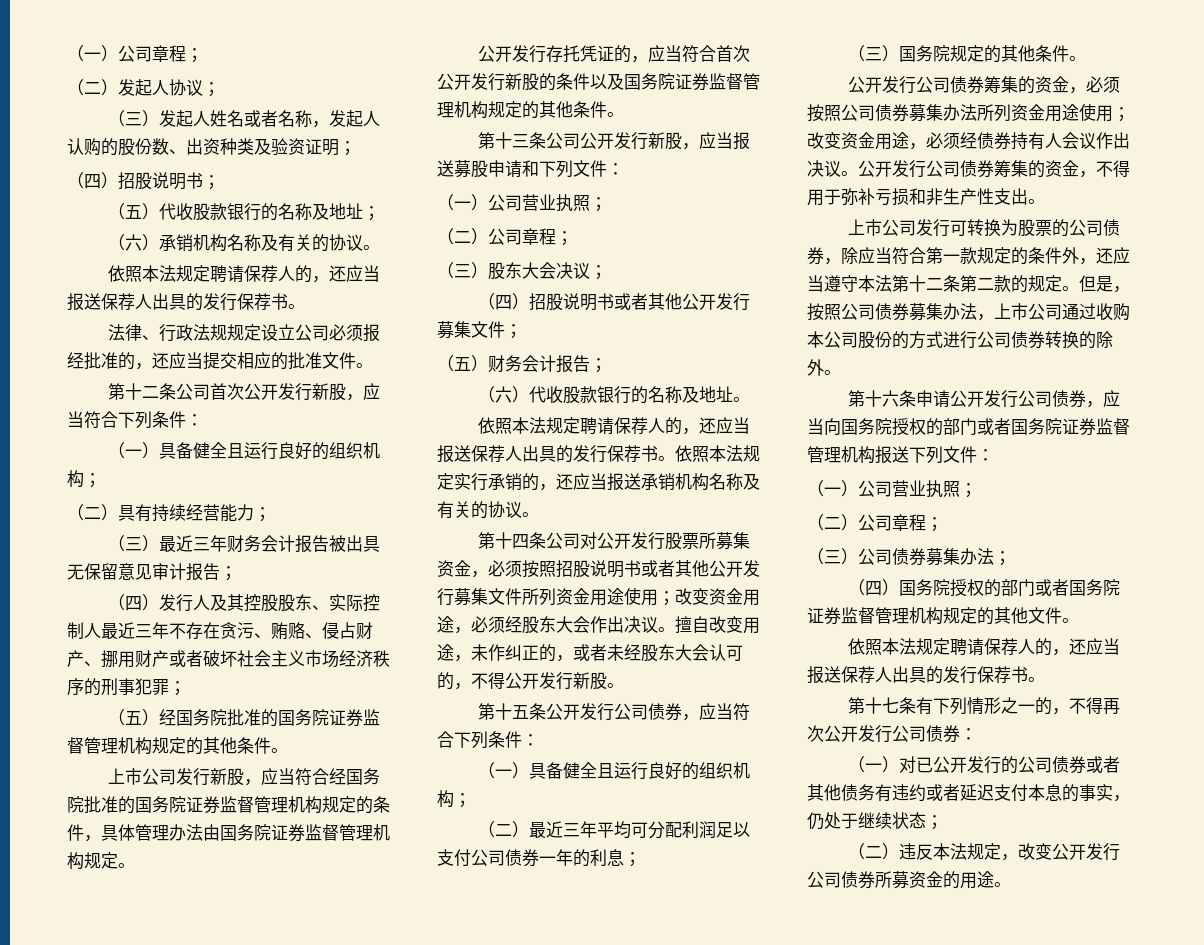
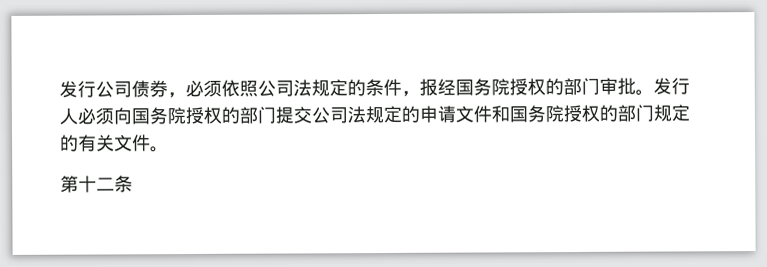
- （一）公司章程；
- （二）发起人协议；
- （三）发起人姓名或者名称，发起人认购的股份数、出资种类及验资证明；
- （四）招股说明书；
- （五）代收股款银行的名称及地址；
- （六）承销机构名称及有关的协议。
- 依照本法规定聘请保荐人的，还应当报送保荐人出具的发行保荐书。
- 法律、行政法规规定设立公司必须报经批准的，还应当提交相应的批准文件。
- 第十二条公司首次公开发行新股，应当符合下列条件：
- （一）具备健全且运行良好的组织机构；
- （二）具有持续经营能力；
- （三）最近三年财务会计报告被出具无保留意见审计报告；
- （四）发行人及其控股股东、实际控制人最近三年不存在贪污、贿赂、侵占财产、挪用财产或者破坏社会主义市场经济秩序的刑事犯罪；
- （五）经国务院批准的国务院证券监督管理机构规定的其他条件。
- 上市公司发行新股，应当符合经国务院批准的国务院证券监督管理机构规定的条件，具体管理办法由国务院证券监督管理机构规定。
- 公开发行存托凭证的，应当符合首次公开发行新股的条件以及国务院证券监督管理机构规定的其他条件。
- 第十三条公司公开发行新股，应当报送募股申请和下列文件：
- （一）公司营业执照；
- （二）公司章程；
- （三）股东大会决议；
- （四）招股说明书或者其他公开发行募集文件；
- （五）财务会计报告；
- （六）代收股款银行的名称及地址。
- 依照本法规定聘请保荐人的，还应当报送保荐人出具的发行保荐书。依照本法规定实行承销的，还应当报送承销机构名称及有关的协议。
- 第十四条公司对公开发行股票所募集资金，必须按照招股说明书或者其他公开发行募集文件所列资金用途使用；改变资金用途，必须经股东大会作出决议。擅自改变用途，未作纠正的，或者未经股东大会认可的，不得公开发行新股。
- 第十五条公开发行公司债券，应当符合下列条件：
- （一）具备健全且运行良好的组织机构；
- （二）最近三年平均可分配利润足以支付公司债券一年的利息；
- （三）国务院规定的其他条件。
- 公开发行公司债券筹集的资金，必须按照公司债券募集办法所列资金用途使用；改变资金用途，必须经债券持有人会议作出决议。公开发行公司债券筹集的资金，不得用于弥补亏损和非生产性支出。
- 上市公司发行可转换为股票的公司债券，除应当符合第一款规定的条件外，还应当遵守本法第十二条第二款的规定。但是，按照公司债券募集办法，上市公司通过收购本公司股份的方式进行公司债券转换的除外。
- 第十六条申请公开发行公司债券，应当向国务院授权的部门或者国务院证券监督管理机构报送下列文件：
- （一）公司营业执照；
- （二）公司章程；
- （三）公司债券募集办法；
- （四）国务院授权的部门或者国务院证券监督管理机构规定的其他文件。
- 依照本法规定聘请保荐人的，还应当报送保荐人出具的发行保荐书。
- 第十七条有下列情形之一的，不得再次公开发行公司债券：
- （一）对已公开发行的公司债券或者其他债务有违约或者延迟支付本息的事实，仍处于继续状态；
- （二）违反本法规定，改变公开发行公司债券所募资金的用途。
+ 发行公司债券，必须依照公司法规定的条件，报经国务院授权的部门审批。发行人必须向国务院授权的部门提交公司法规定的申请文件和国务院授权的部门规定的有关文件。
+ 第十二条

